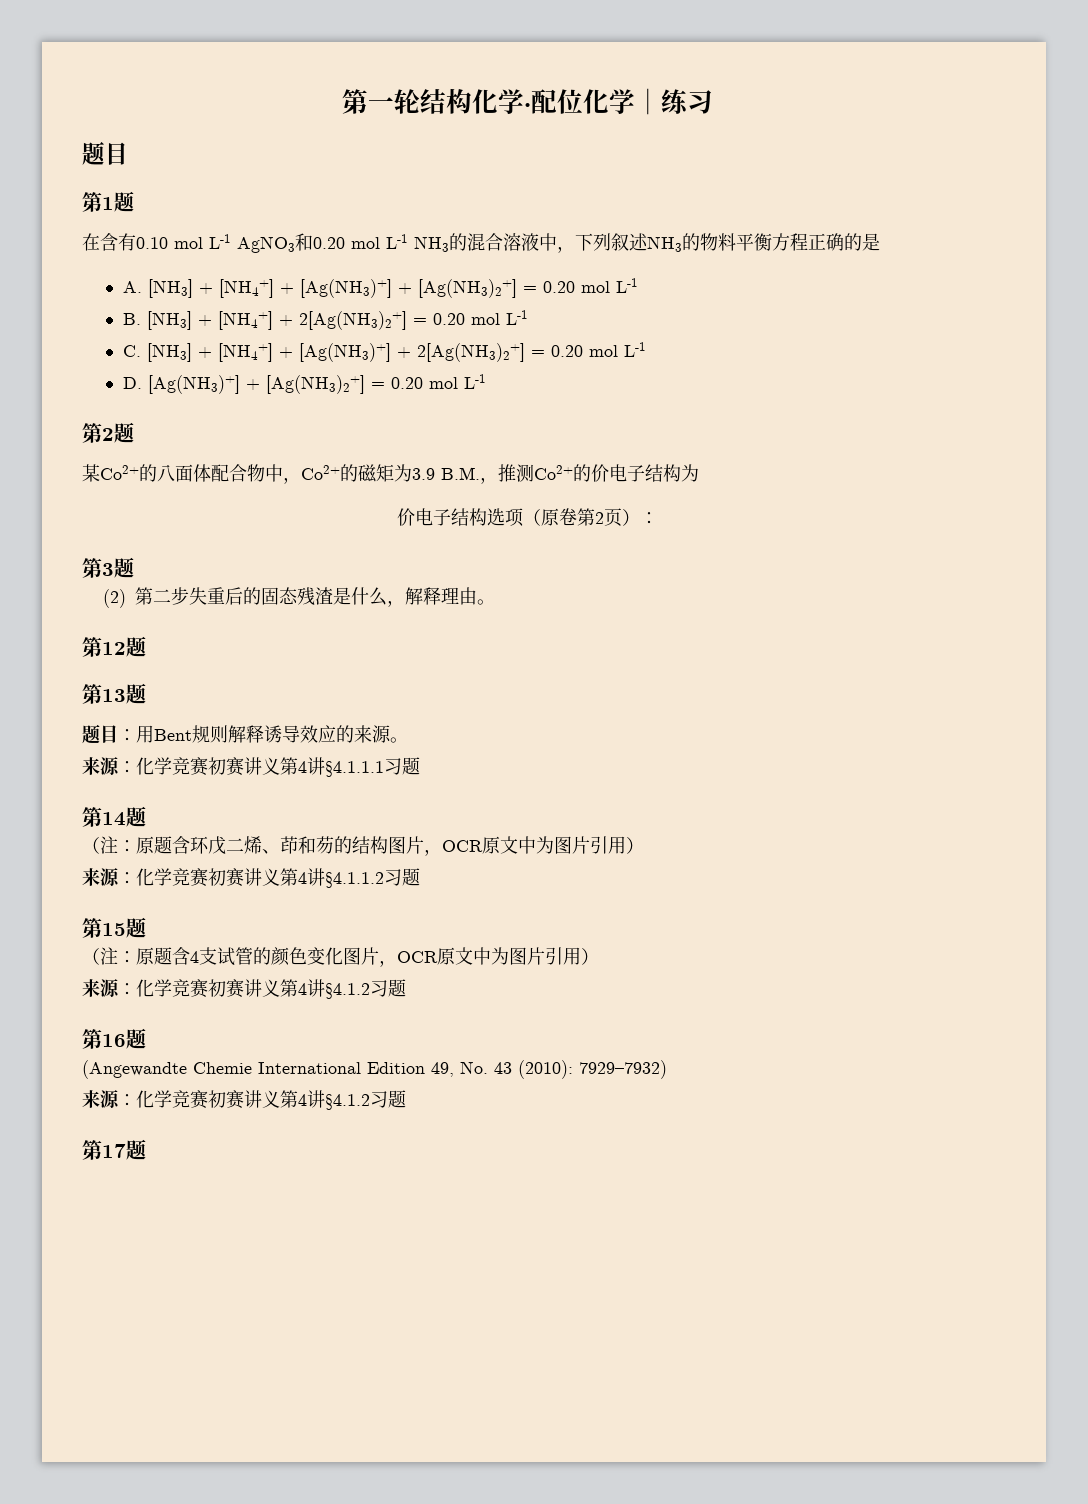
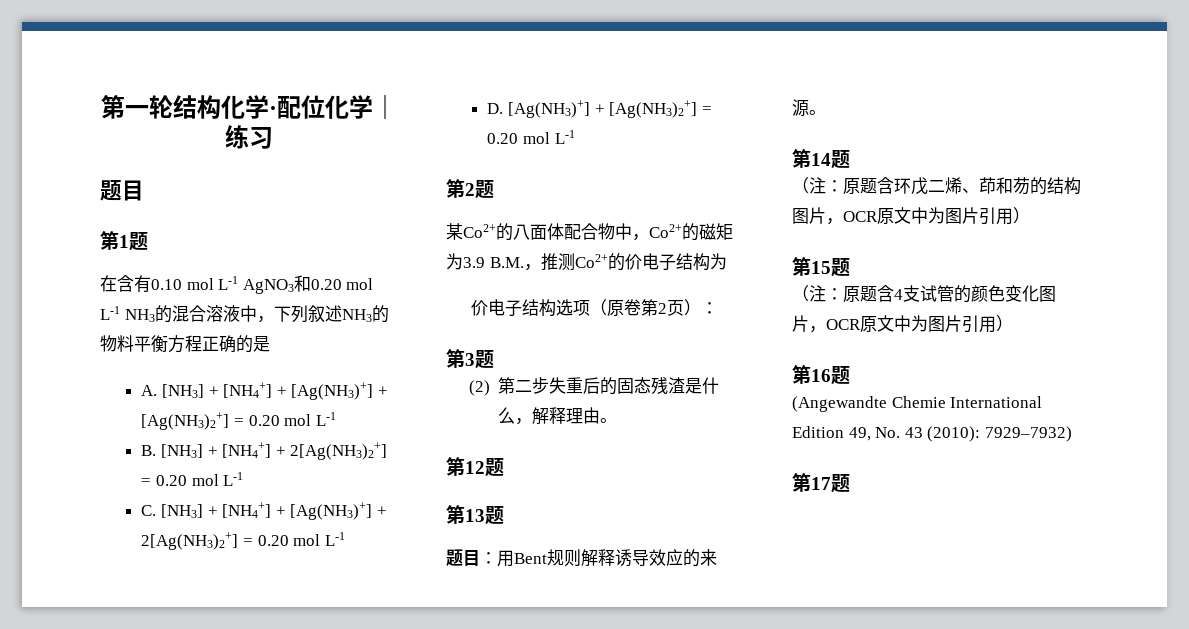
- 来源：化学竞赛初赛讲义第4讲§4.1.1.1习题
- 来源：化学竞赛初赛讲义第4讲§4.1.1.2习题
  （注：原题含4支试管的颜色变化图片，OCR原文中为图片引用）
- 来源：化学竞赛初赛讲义第4讲§4.1.2习题
  (Angewandte Chemie International Edition 49, No. 43 (2010): 7929–7932)
- 来源：化学竞赛初赛讲义第4讲§4.1.2习题

